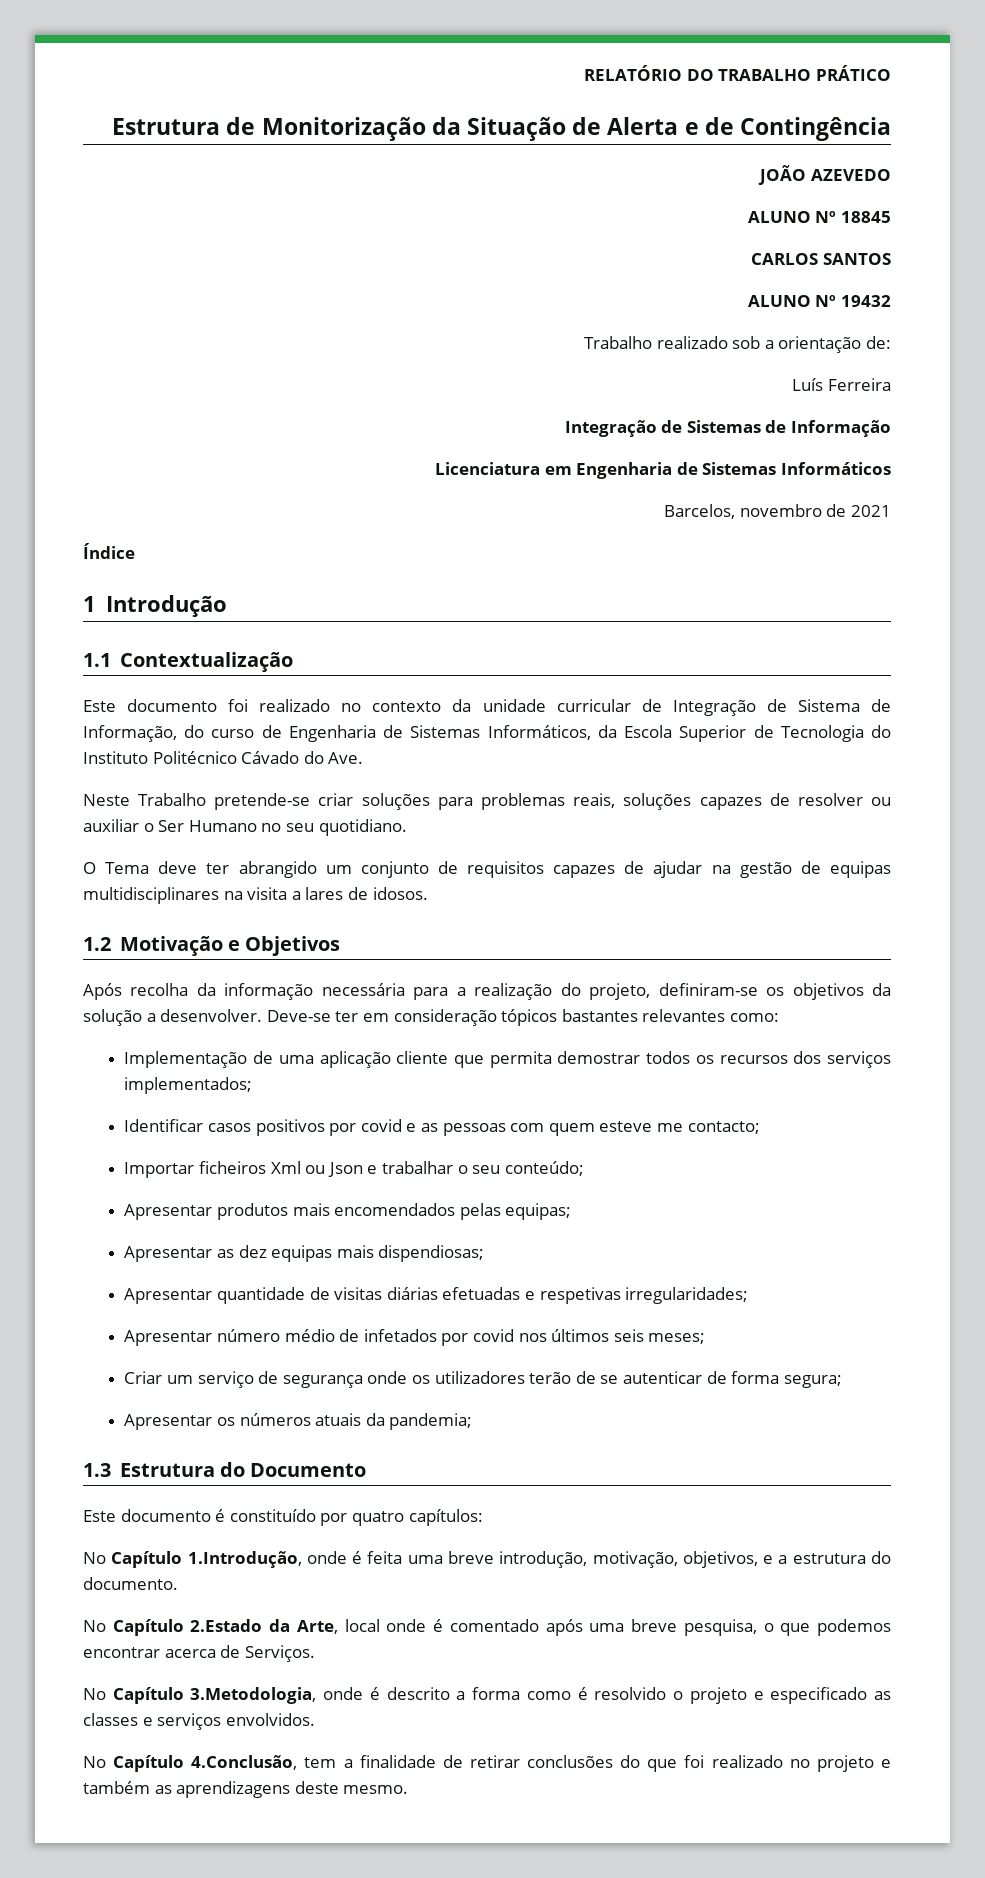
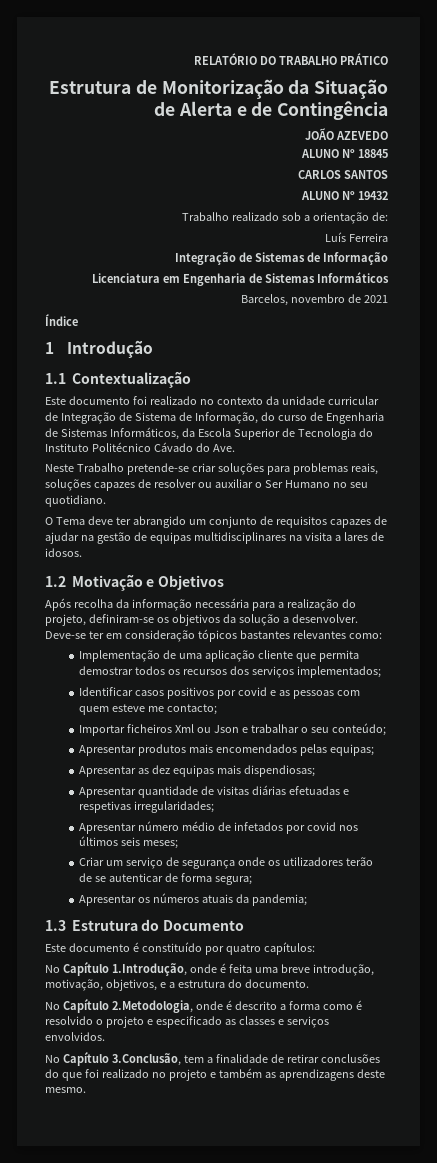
- No Capítulo 2.Estado da Arte, local onde é comentado após uma breve pesquisa, o que podemos encontrar acerca de Serviços.
- No Capítulo 3.Metodologia, onde é descrito a forma como é resolvido o projeto e especificado as classes e serviços envolvidos.
+ No Capítulo 2.Metodologia, onde é descrito a forma como é resolvido o projeto e especificado as classes e serviços envolvidos.
- No Capítulo 4.Conclusão, tem a finalidade de retirar conclusões do que foi realizado no projeto e também as aprendizagens deste mesmo.
+ No Capítulo 3.Conclusão, tem a finalidade de retirar conclusões do que foi realizado no projeto e também as aprendizagens deste mesmo.

